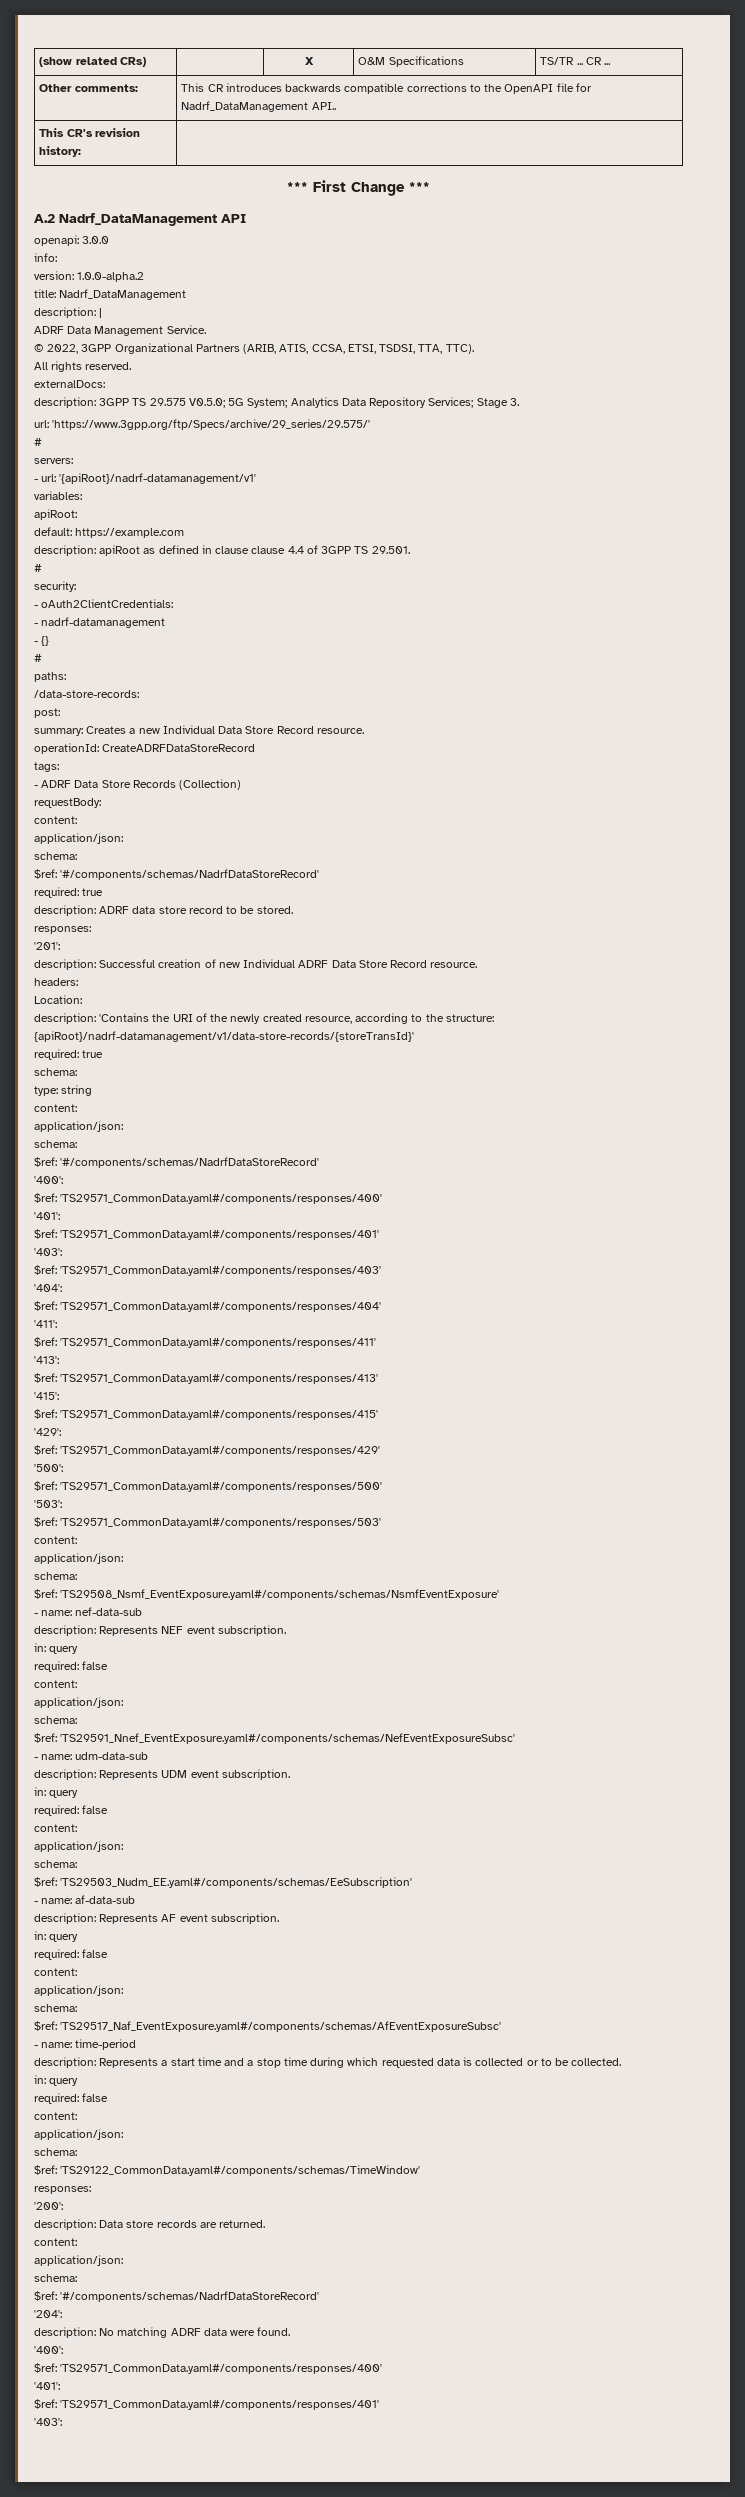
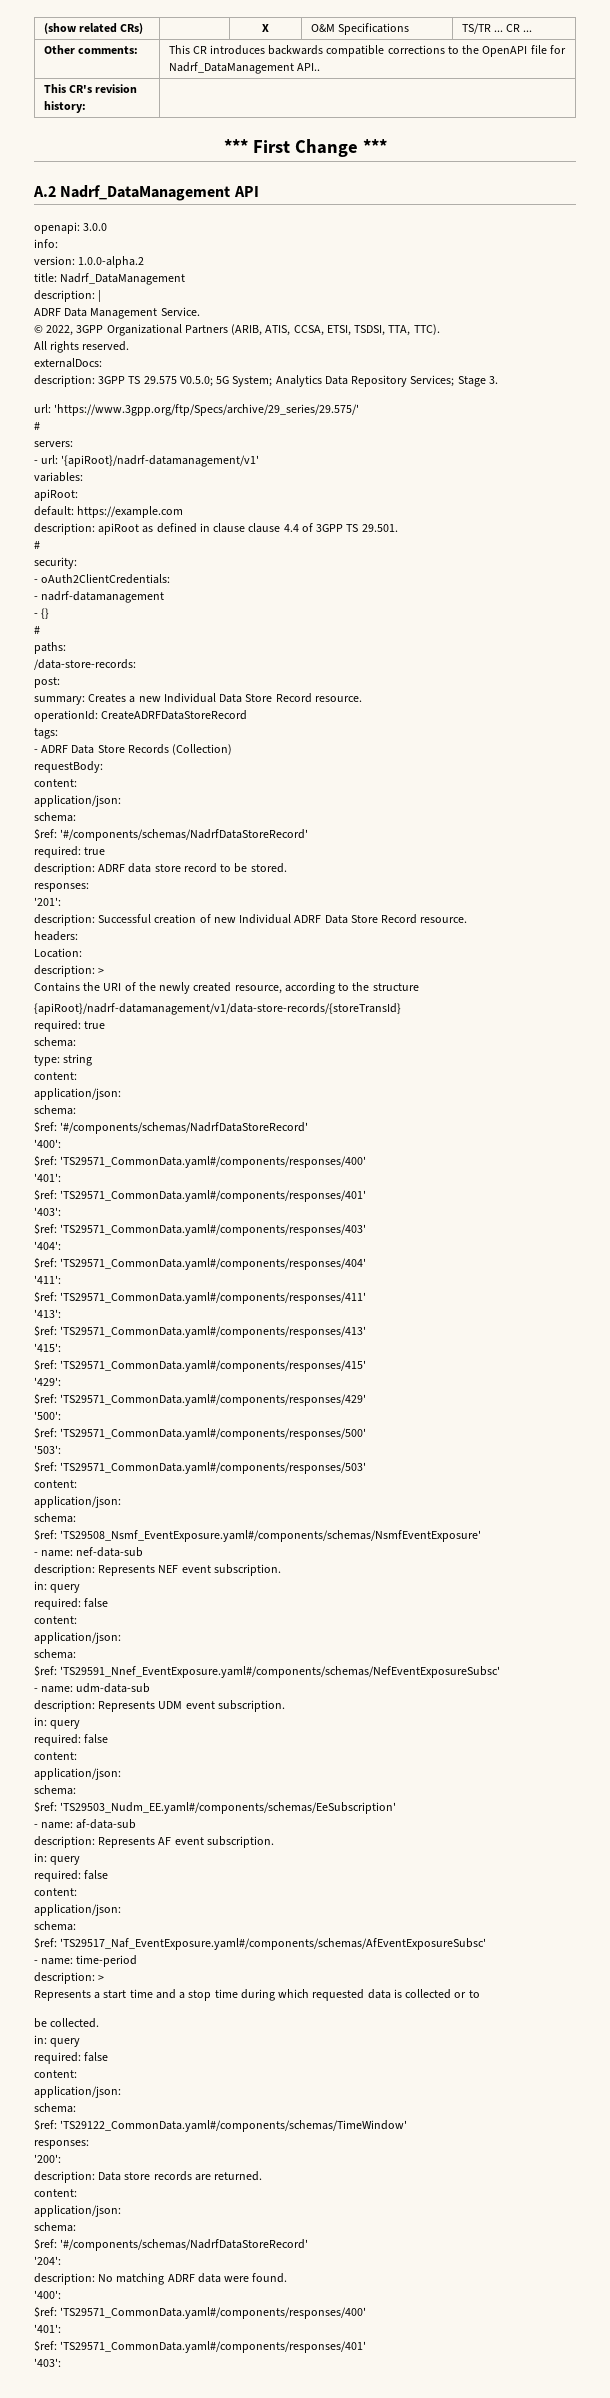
  Location:
- description: 'Contains the URI of the newly created resource, according to the structure: {apiRoot}/nadrf-datamanagement/v1/data-store-records/{storeTransId}'
+ description: >
+ Contains the URI of the newly created resource, according to the structure
+ {apiRoot}/nadrf-datamanagement/v1/data-store-records/{storeTransId}
  - name: time-period
- description: Represents a start time and a stop time during which requested data is collected or to be collected.
+ description: >
+ Represents a start time and a stop time during which requested data is collected or to
+ be collected.

